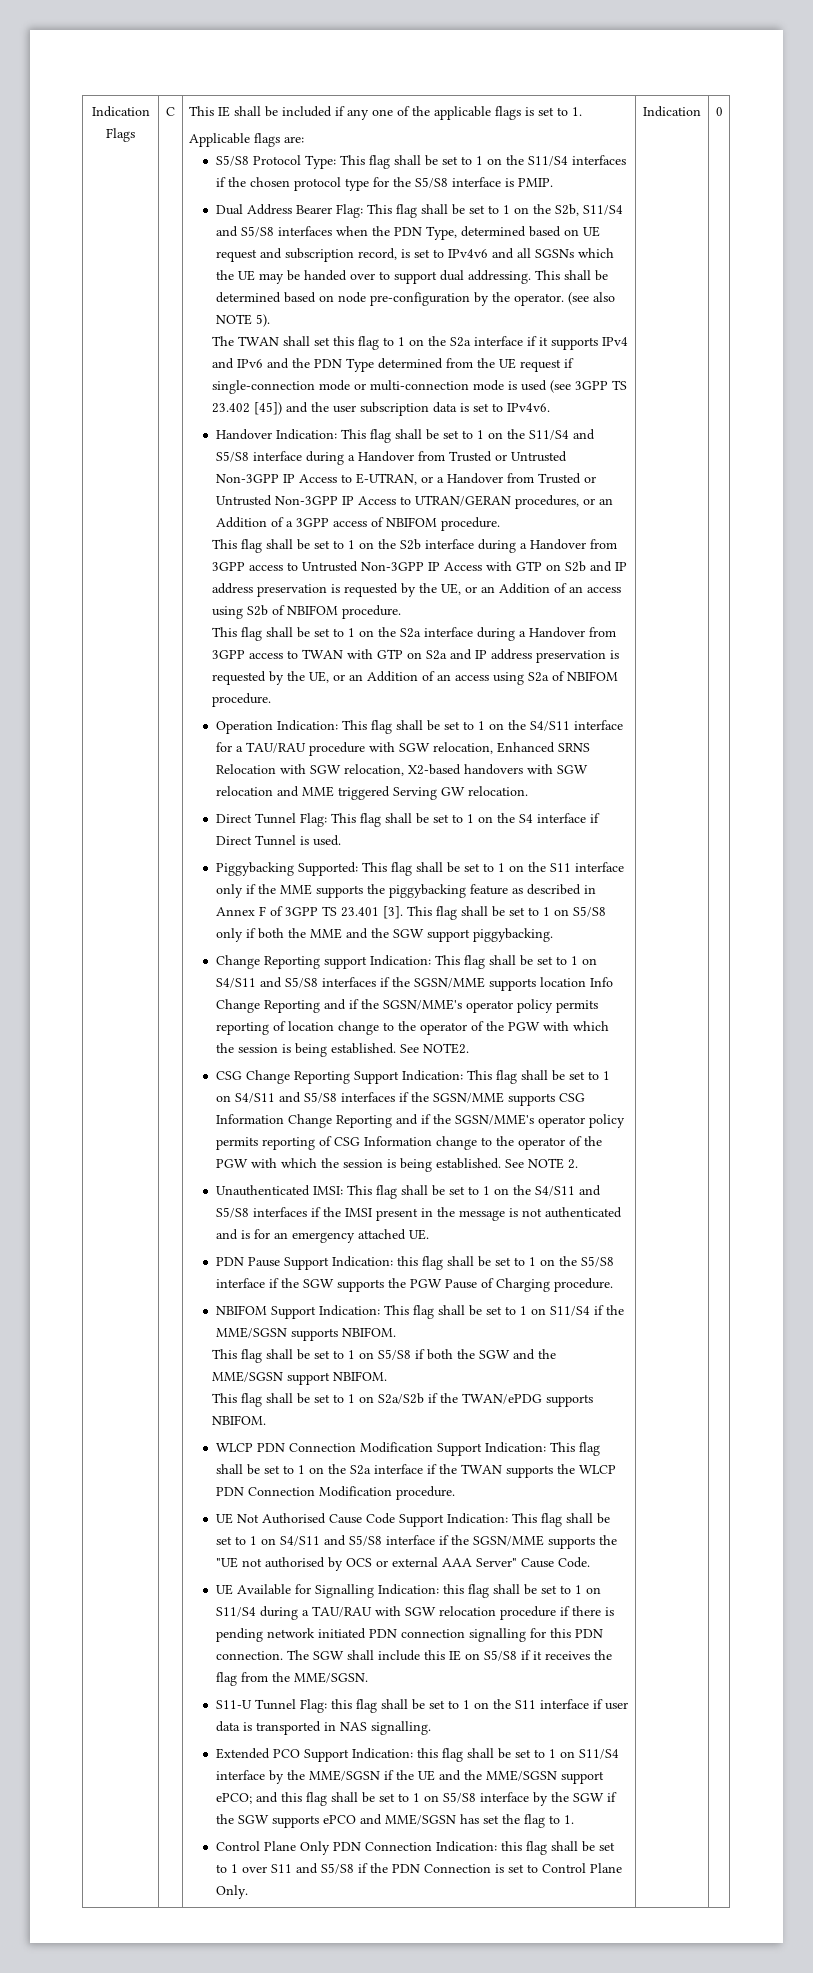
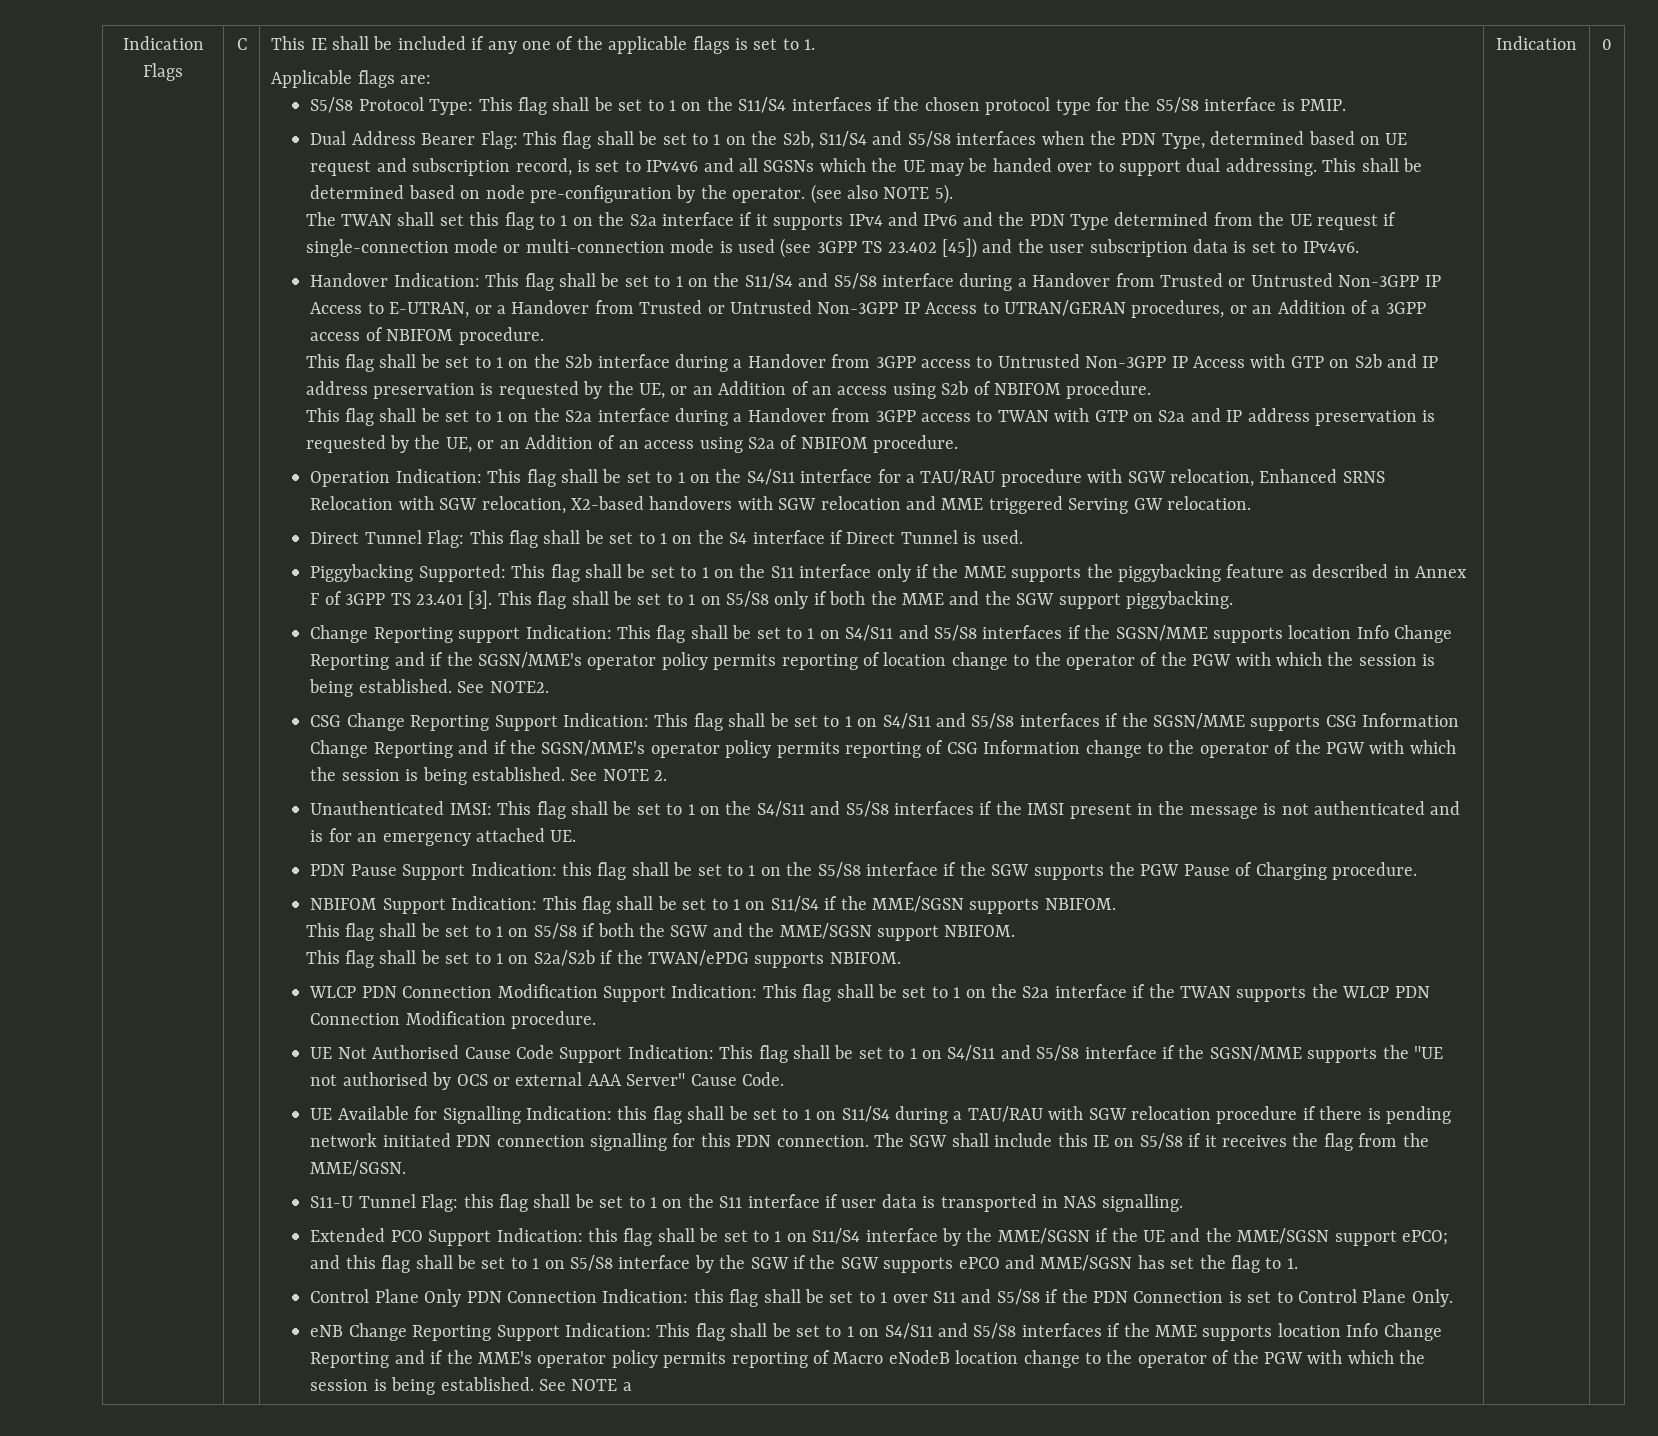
+ eNB Change Reporting Support Indication: This flag shall be set to 1 on S4/S11 and S5/S8 interfaces if the MME supports location Info Change Reporting and if the MME's operator policy permits reporting of Macro eNodeB location change to the operator of the PGW with which the session is being established. See NOTE a

